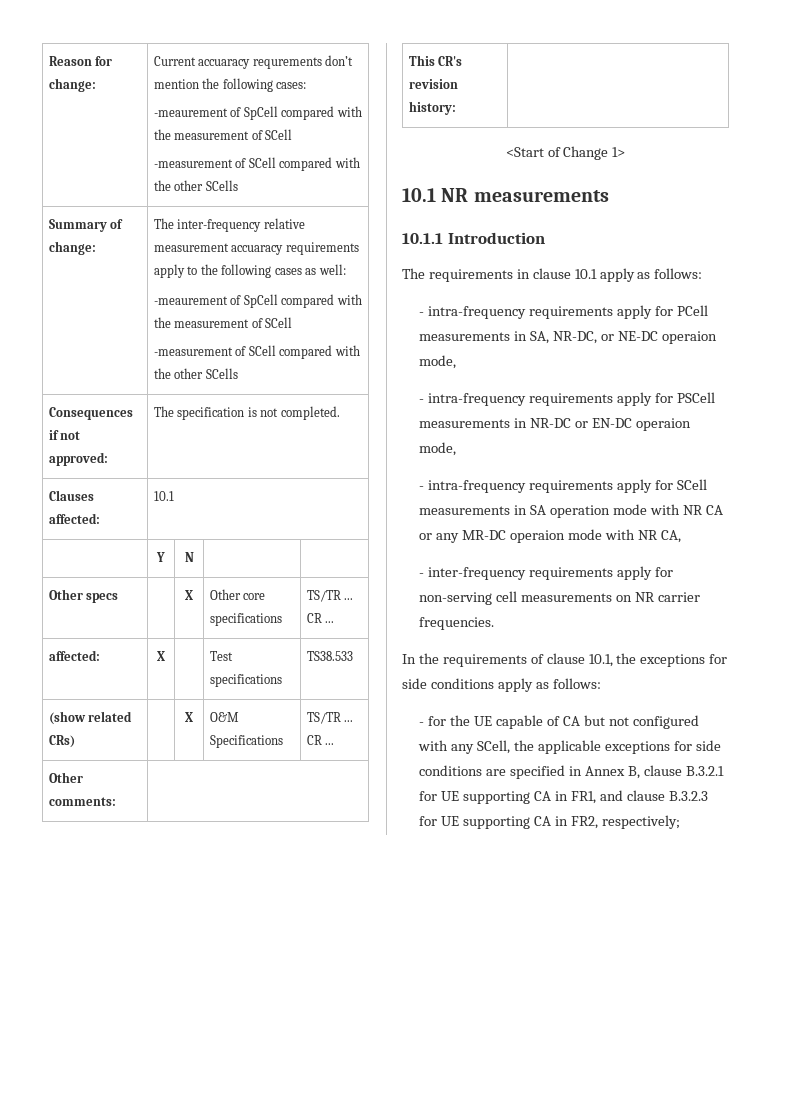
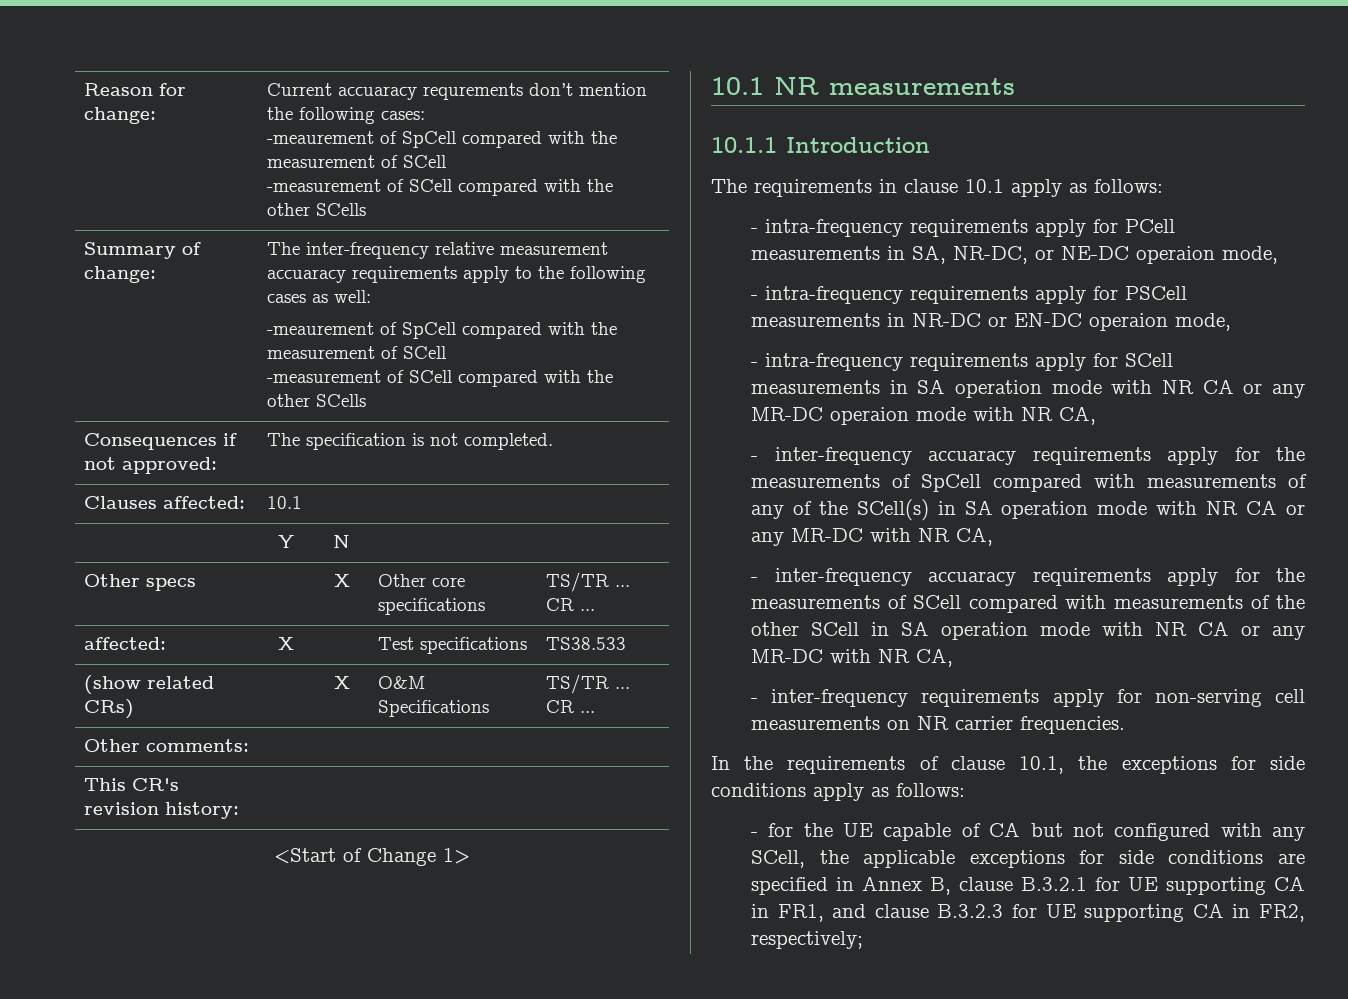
+ - inter-frequency accuaracy requirements apply for the measurements of SpCell compared with measurements of any of the SCell(s) in SA operation mode with NR CA or any MR-DC with NR CA,
+ - inter-frequency accuaracy requirements apply for the measurements of SCell compared with measurements of the other SCell in SA operation mode with NR CA or any MR-DC with NR CA,

